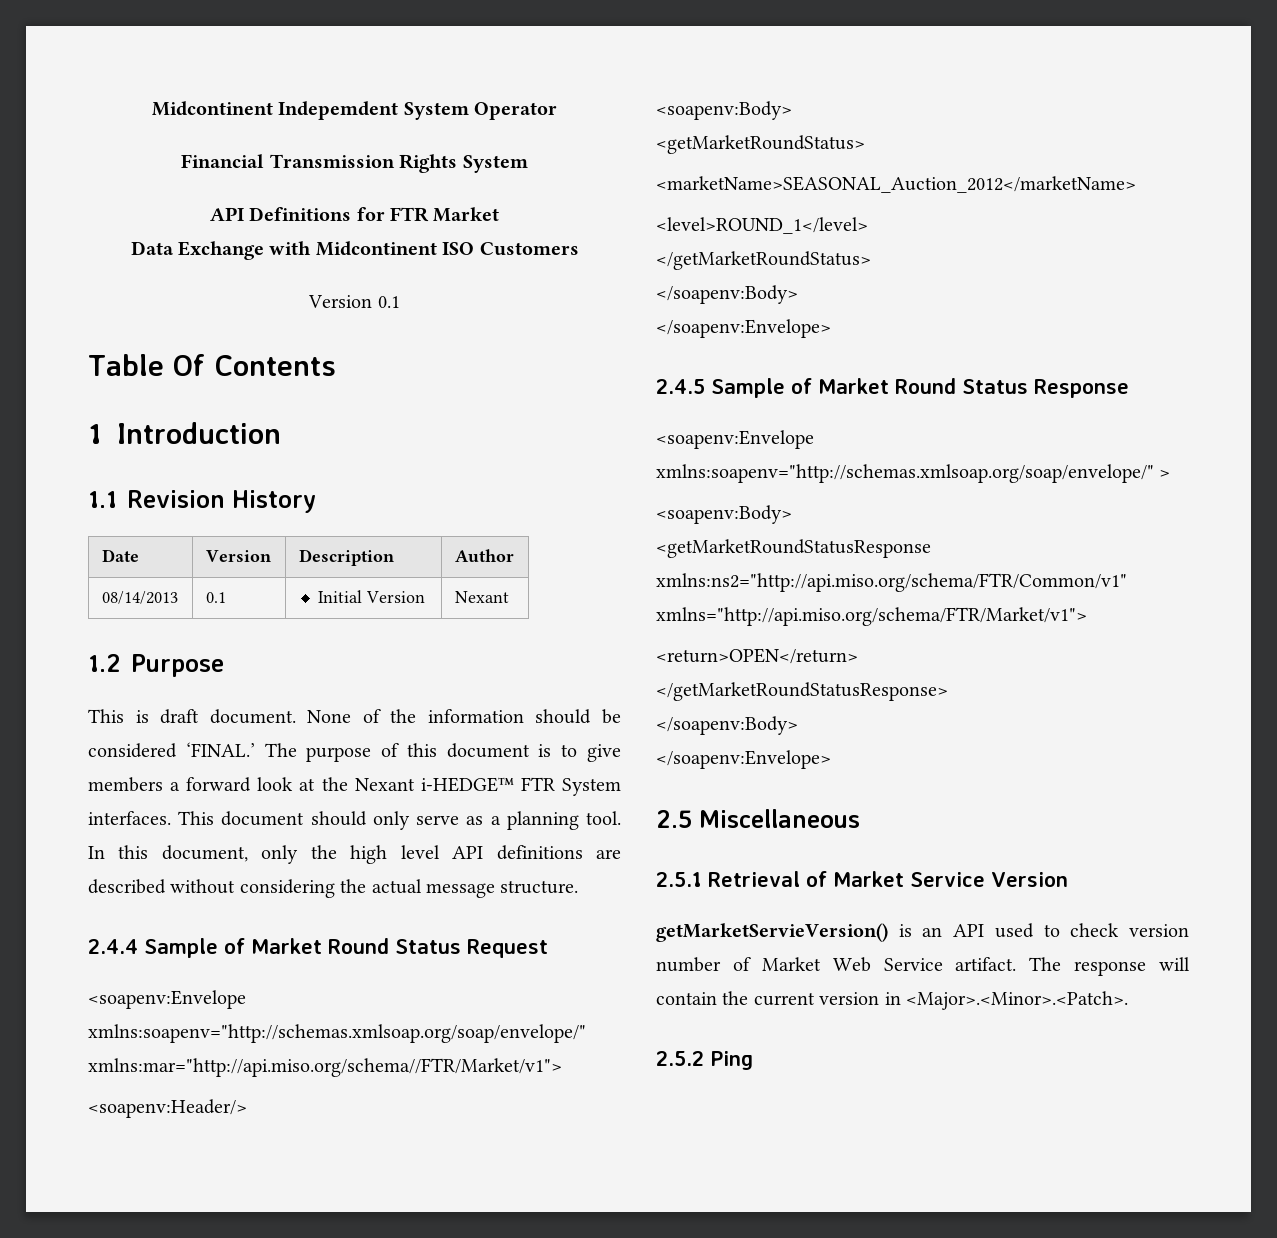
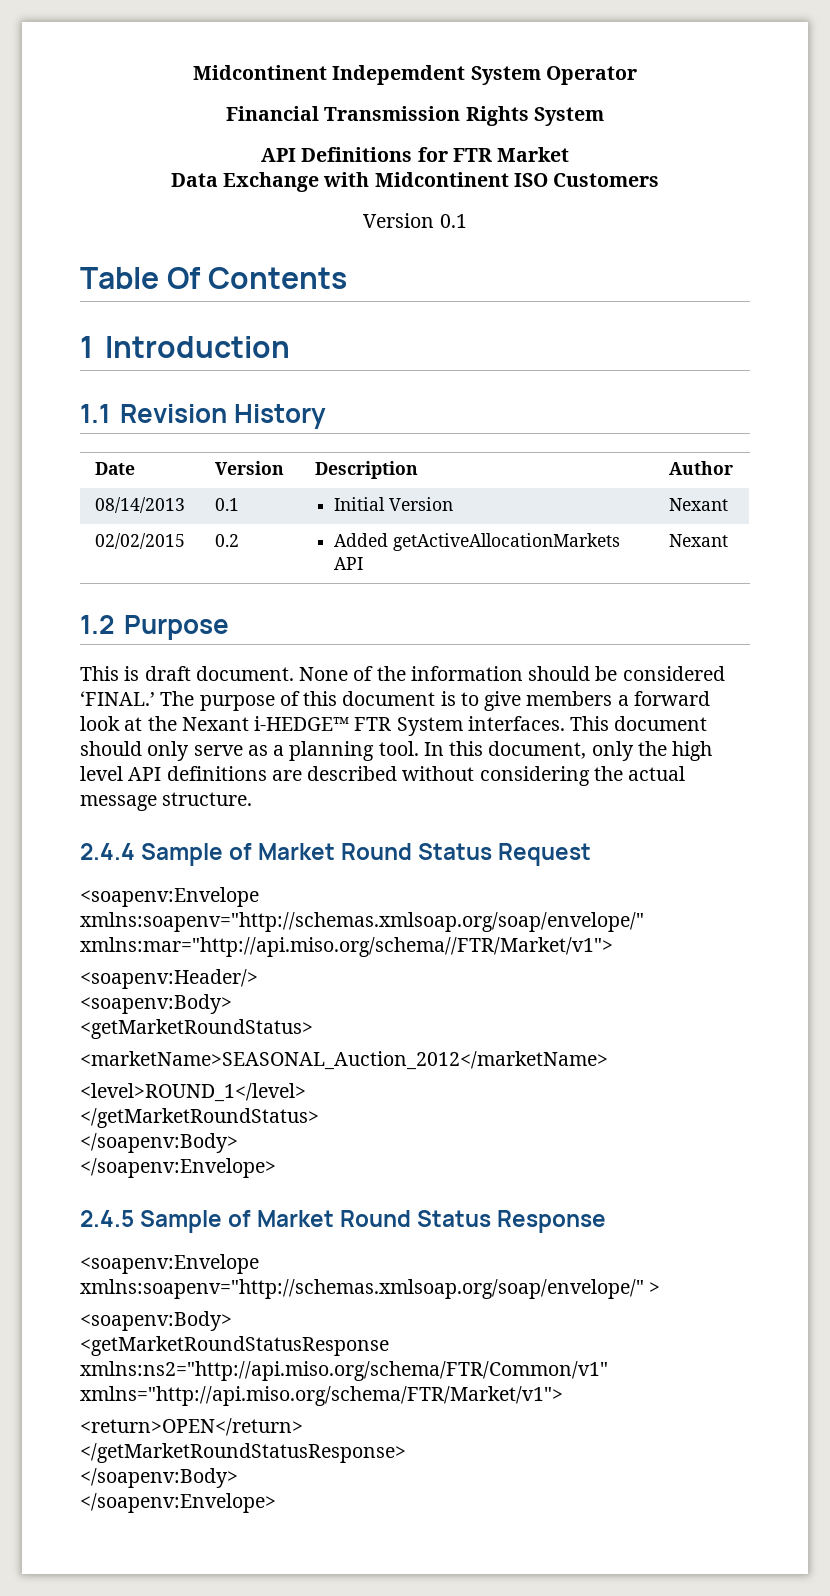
+ 02/02/2015 | 0.2 | Added getActiveAllocationMarkets API | Nexant
- 2.5 Miscellaneous
- 2.5.1 Retrieval of Market Service Version
- getMarketServieVersion() is an API used to check version number of Market Web Service artifact. The response will contain the current version in <Major>.<Minor>.<Patch>.
- 2.5.2 Ping

